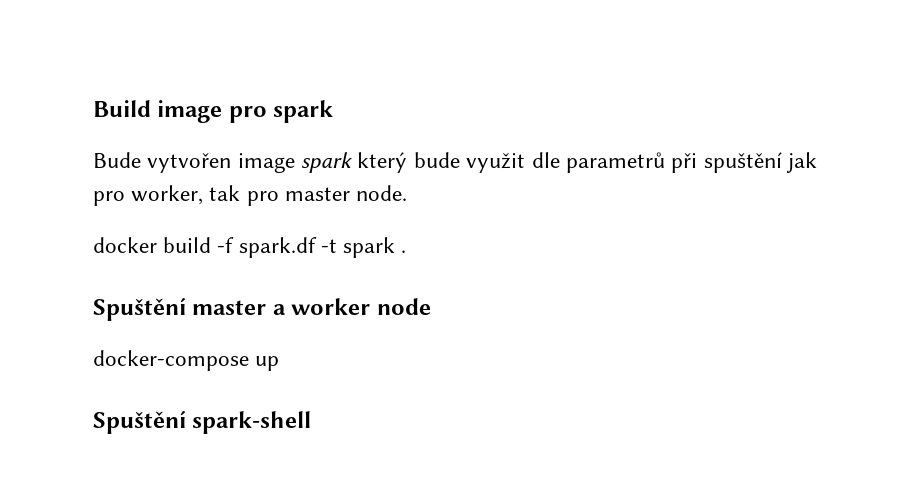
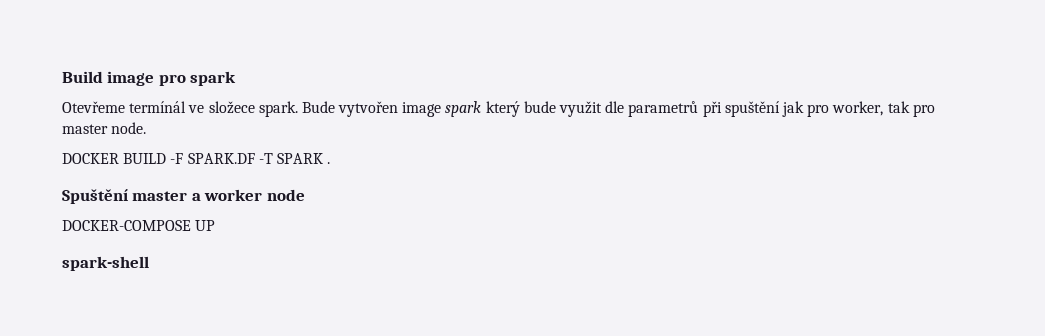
+ Otevřeme termínál ve složece spark.
- docker build -f spark.df -t spark .
+ DOCKER BUILD -F SPARK.DF -T SPARK .
- docker-compose up
- Spuštění spark-shell
+ DOCKER-COMPOSE UP
+ spark-shell

